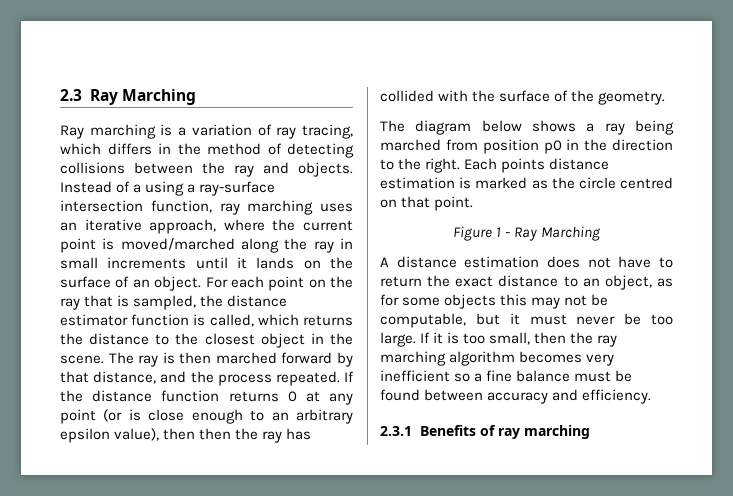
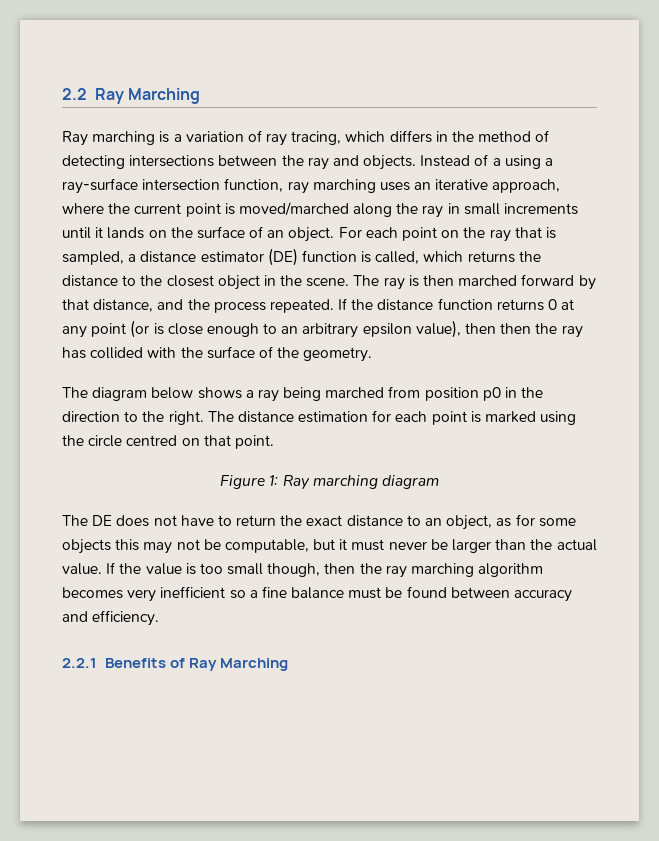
- 2.3 Ray Marching
+ 2.2 Ray Marching
- Ray marching is a variation of ray tracing, which differs in the method of detecting collisions between the ray and objects.
+ Ray marching is a variation of ray tracing, which differs in the method of detecting intersections between the ray and objects.
- For each point on the ray that is sampled, the distance estimator function is called, which returns the distance to the closest object in the scene.
+ For each point on the ray that is sampled, a distance estimator (DE) function is called, which returns the distance to the closest object in the scene.
- Each points distance estimation is marked as the circle centred on that point.
+ The distance estimation for each point is marked using the circle centred on that point.
- Figure 1 - Ray Marching
- A distance estimation does not have to return the exact distance to an object, as for some objects this may not be computable, but it must never be too large. If it is too small, then the ray marching algorithm becomes very inefficient so a fine balance must be found between accuracy and efficiency.
+ Figure 1: Ray marching diagram
+ The DE does not have to return the exact distance to an object, as for some objects this may not be computable, but it must never be larger than the actual value. If the value is too small though, then the ray marching algorithm becomes very inefficient so a fine balance must be found between accuracy and efficiency.
- 2.3.1 Benefits of ray marching
+ 2.2.1 Benefits of Ray Marching

